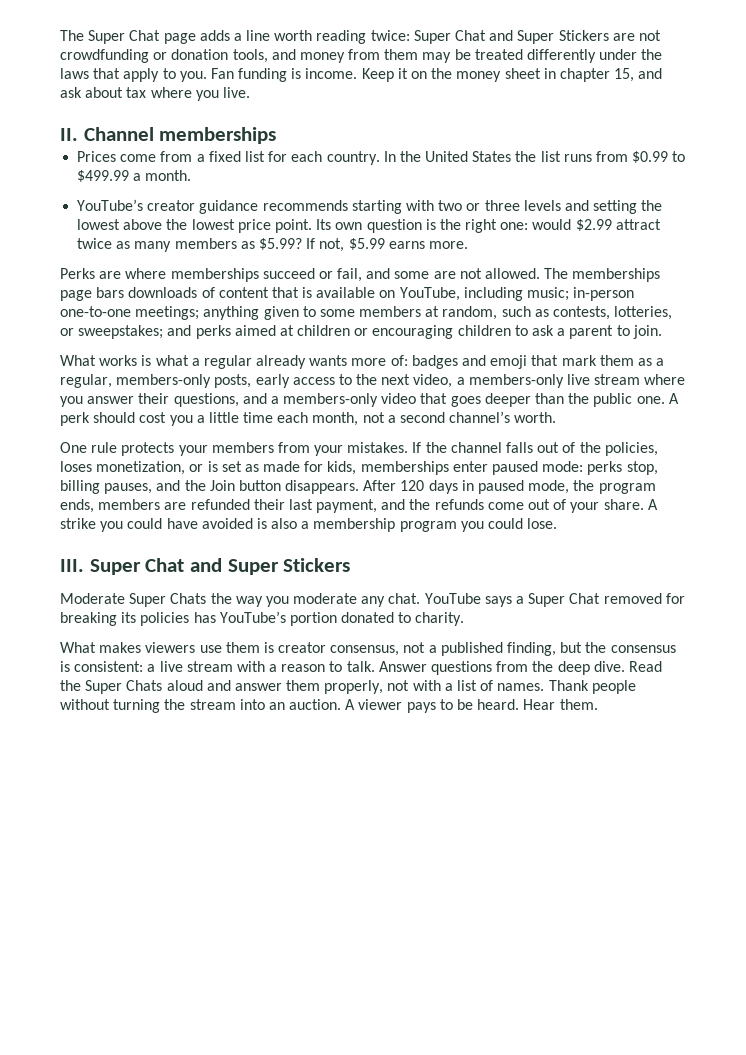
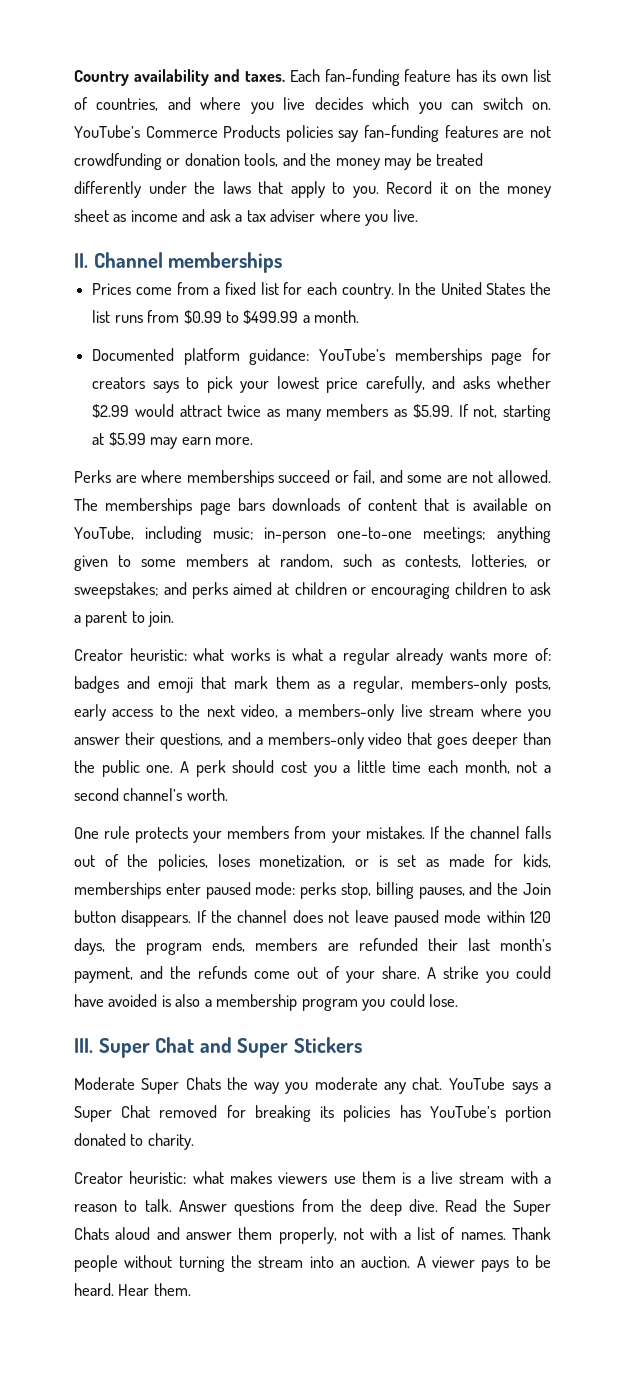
- The Super Chat page adds a line worth reading twice: Super Chat and Super Stickers are not crowdfunding or donation tools, and money from them may be treated differently under the laws that apply to you.
+ Country availability and taxes. Each fan-funding feature has its own list of countries, and where you live decides which you can switch on. YouTube’s Commerce Products policies say fan-funding features are not crowdfunding or donation tools, and the money may be treated differently under the laws that apply to you.
- Fan funding is income. Keep it on the money sheet in chapter 15, and ask about tax where you live.
+ Record it on the money sheet as income and ask a tax adviser where you live.
- YouTube’s creator guidance recommends starting with two or three levels and setting the lowest above the lowest price point. Its own question is the right one: would $2.99 attract twice as many members as $5.99? If not, $5.99 earns more.
+ Documented platform guidance: YouTube’s memberships page for creators says to pick your lowest price carefully, and asks whether $2.99 would attract twice as many members as $5.99. If not, starting at $5.99 may earn more.
- What works is what a regular already wants more of: badges and emoji that mark them as a regular, members-only posts, early access to the next video, a members-only live stream where you answer their questions, and a members-only video that goes deeper than the public one.
+ Creator heuristic: what works is what a regular already wants more of: badges and emoji that mark them as a regular, members-only posts, early access to the next video, a members-only live stream where you answer their questions, and a members-only video that goes deeper than the public one.
- After 120 days in paused mode, the program ends, members are refunded their last payment, and the refunds come out of your share.
+ If the channel does not leave paused mode within 120 days, the program ends, members are refunded their last month’s payment, and the refunds come out of your share.
- What makes viewers use them is creator consensus, not a published finding, but the consensus is consistent: a live stream with a reason to talk.
+ Creator heuristic: what makes viewers use them is a live stream with a reason to talk.

